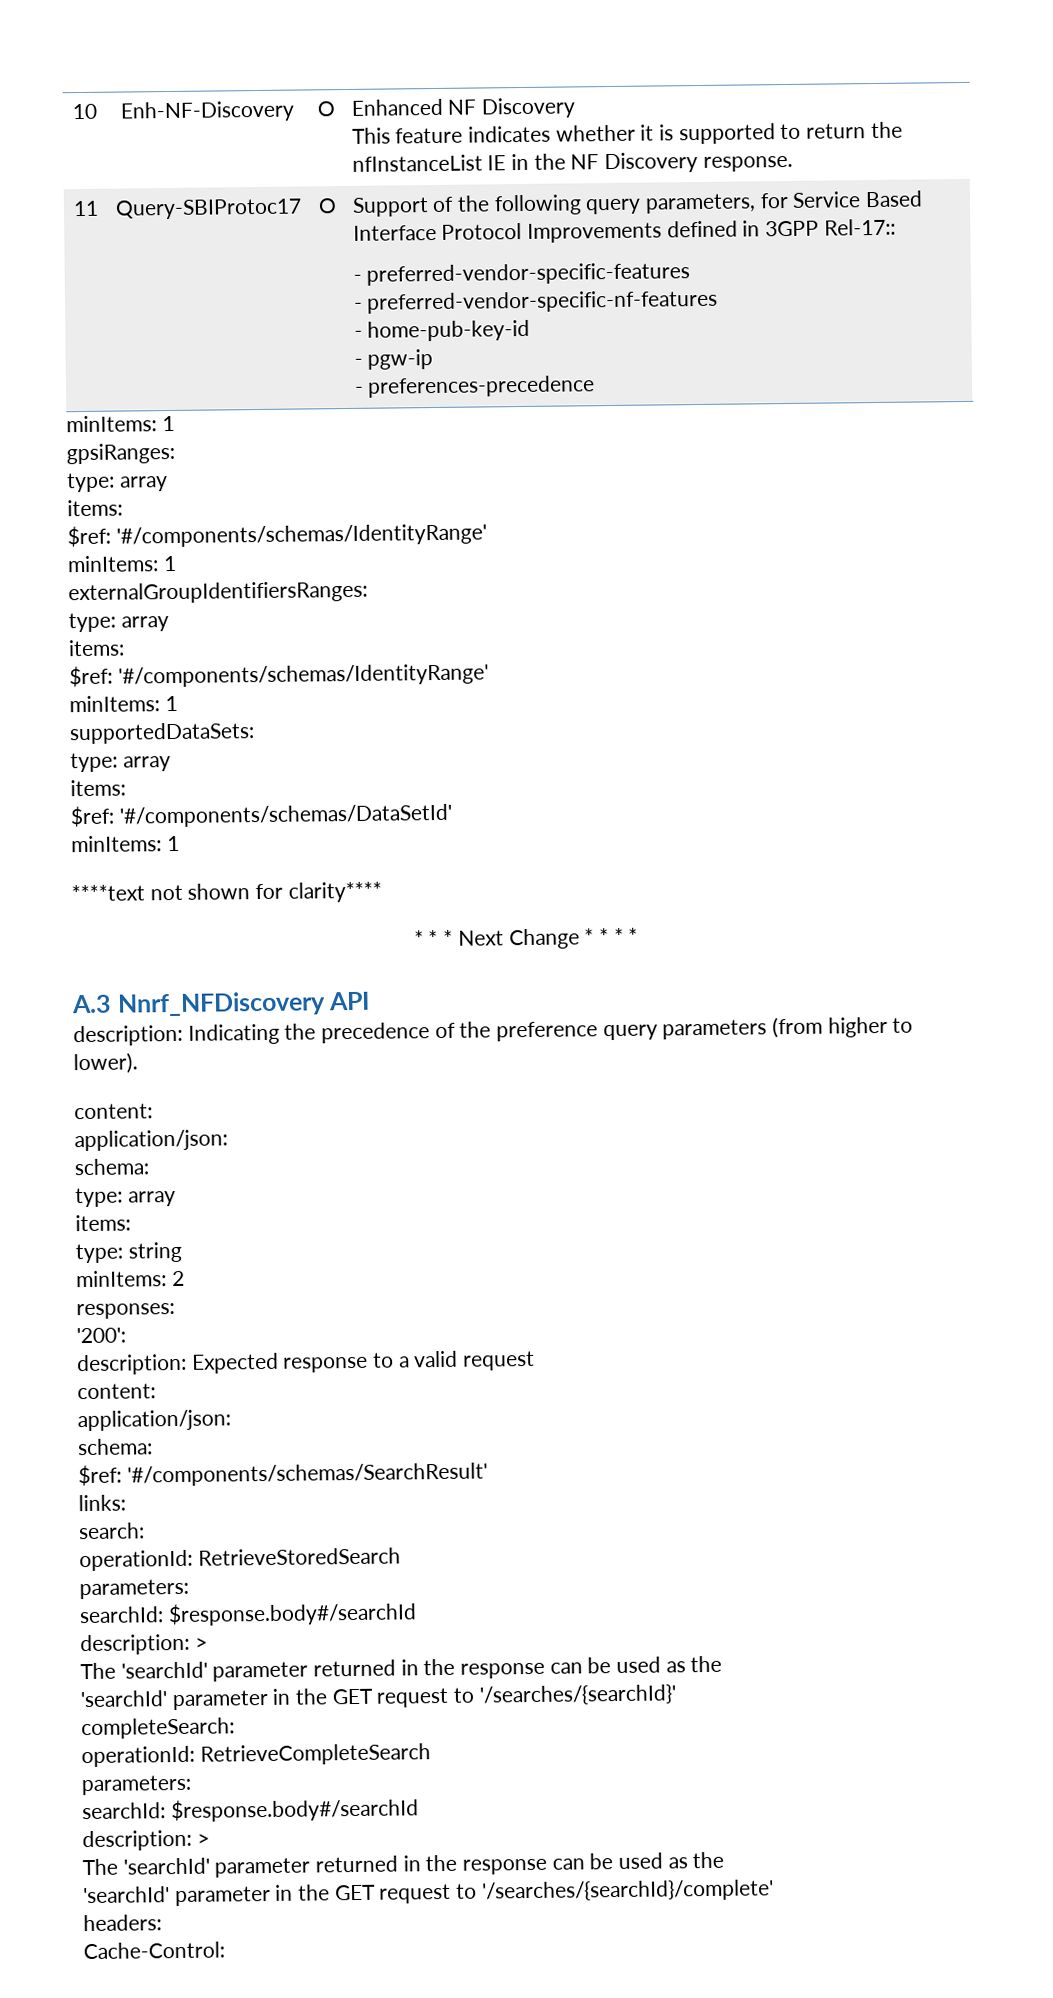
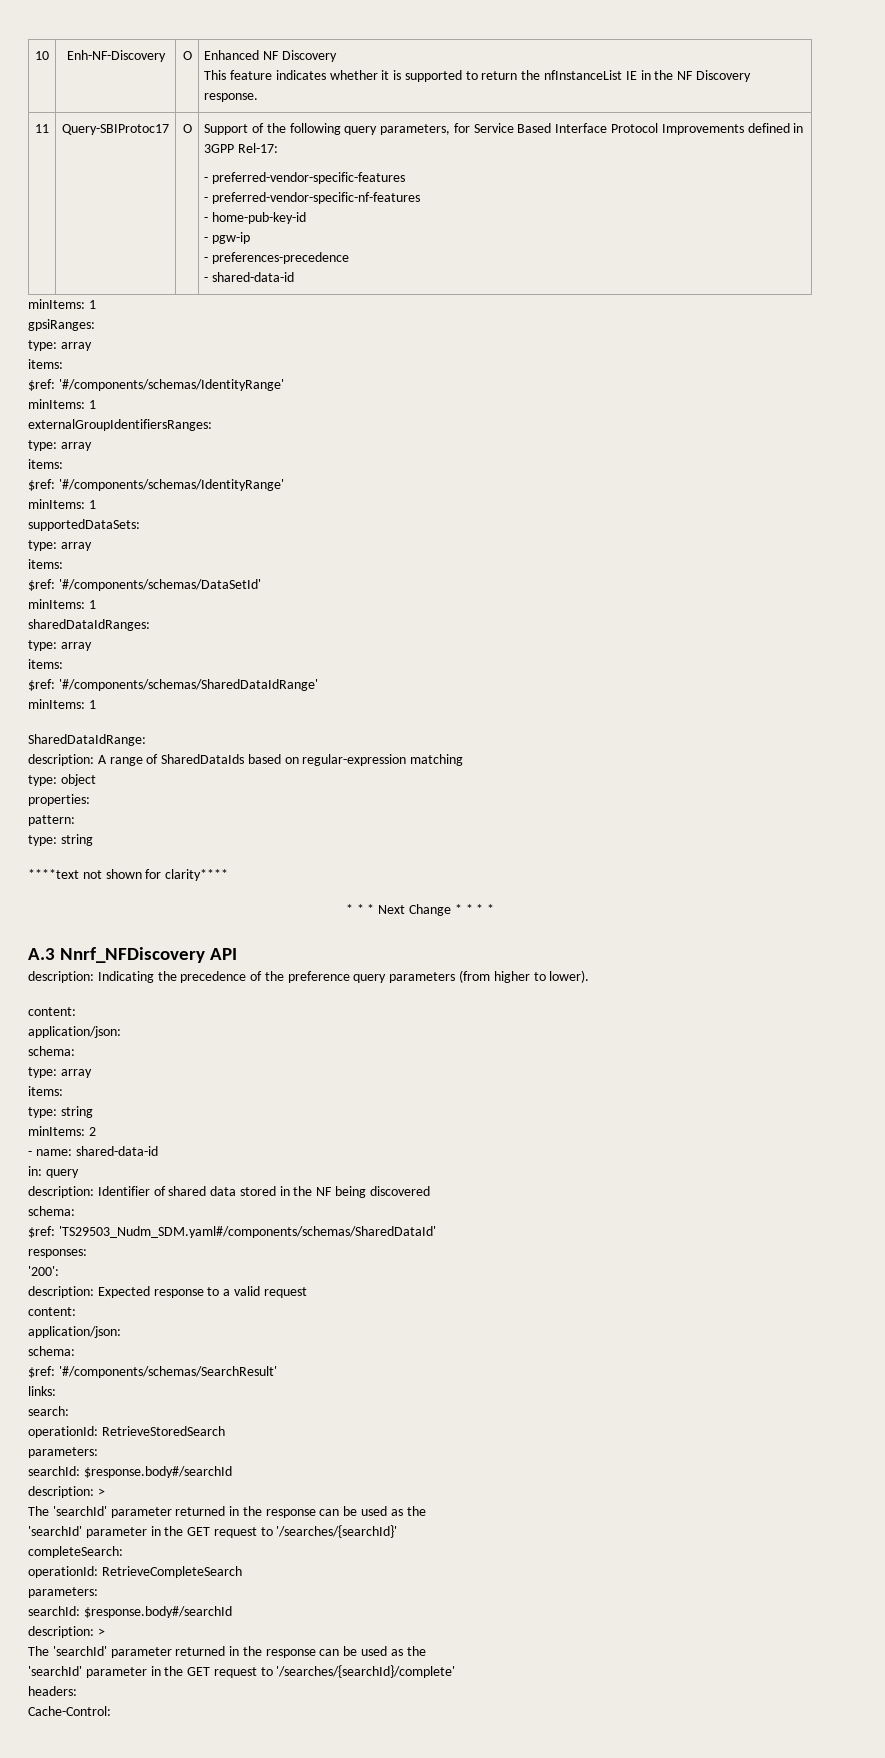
- 11 | Query-SBIProtoc17 | O | Support of the following query parameters, for Service Based Interface Protocol Improvements defined in 3GPP Rel-17::
+ 11 | Query-SBIProtoc17 | O | Support of the following query parameters, for Service Based Interface Protocol Improvements defined in 3GPP Rel-17:
  - preferred-vendor-specific-features
  - preferred-vendor-specific-nf-features
  - home-pub-key-id
  - pgw-ip
  - preferences-precedence
+ - shared-data-id
+ sharedDataIdRanges:
+ type: array
+ items:
+ $ref: '#/components/schemas/SharedDataIdRange'
+ minItems: 1
+ SharedDataIdRange:
+ description: A range of SharedDataIds based on regular-expression matching
+ type: object
+ properties:
+ pattern:
+ type: string
+ - name: shared-data-id
+ in: query
+ description: Identifier of shared data stored in the NF being discovered
+ schema:
+ $ref: 'TS29503_Nudm_SDM.yaml#/components/schemas/SharedDataId'

